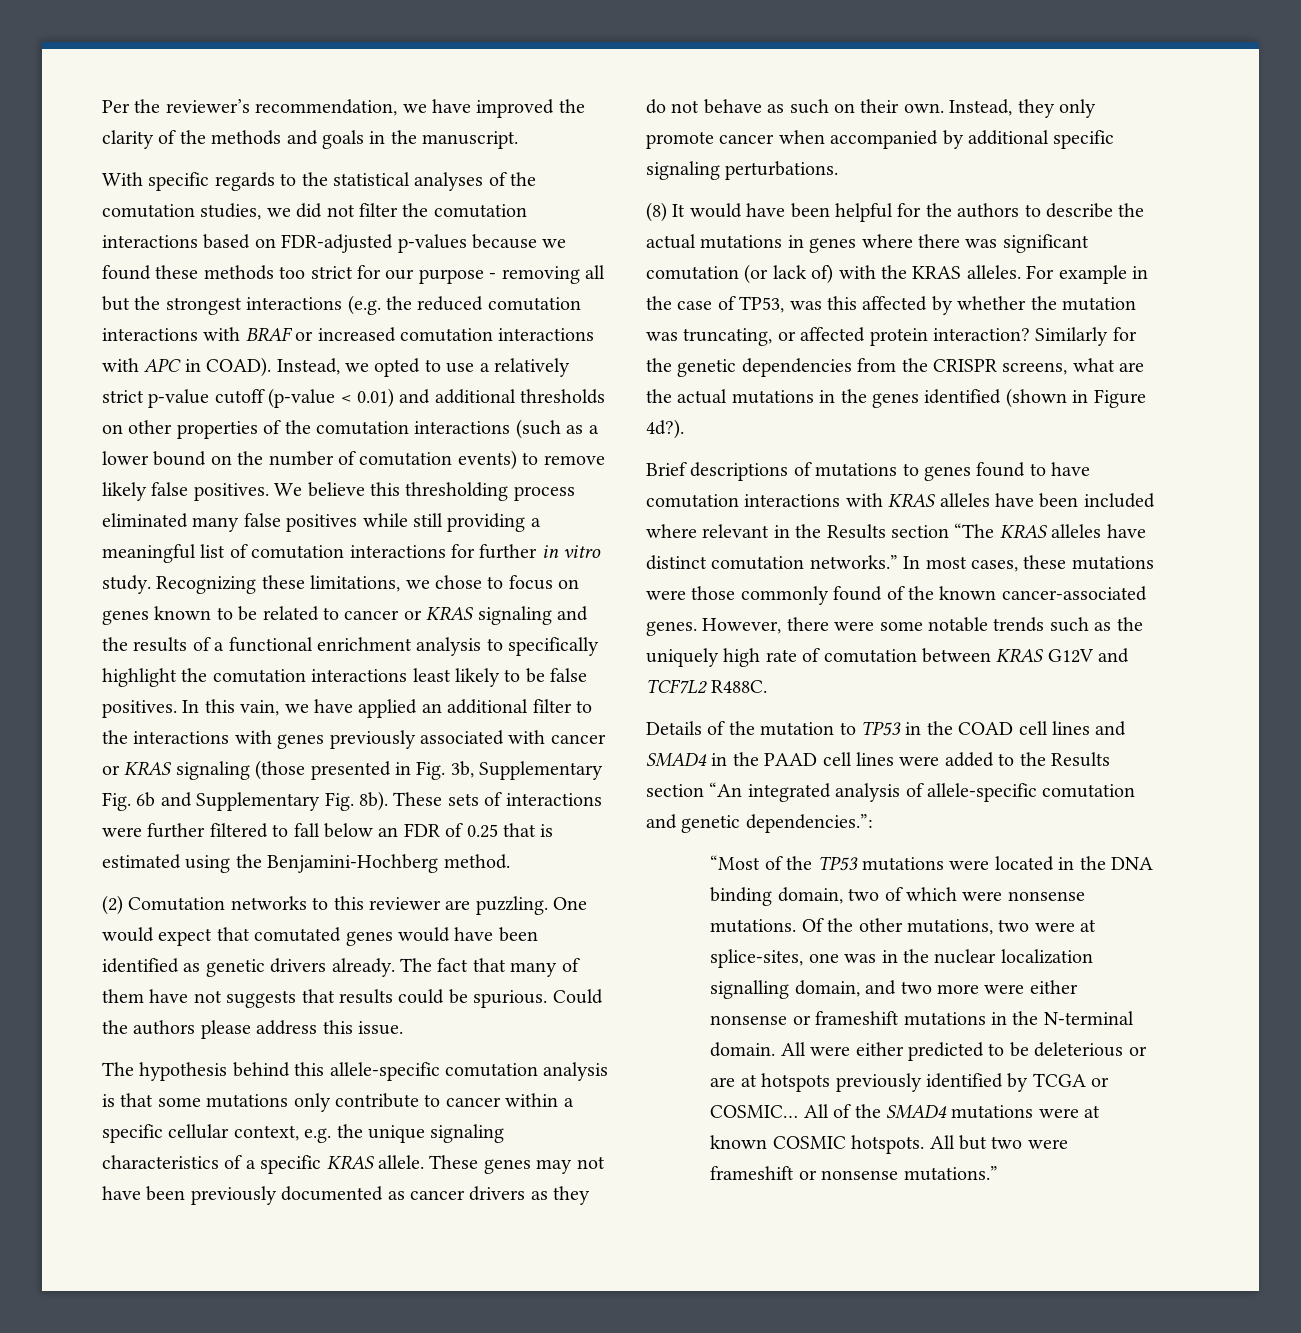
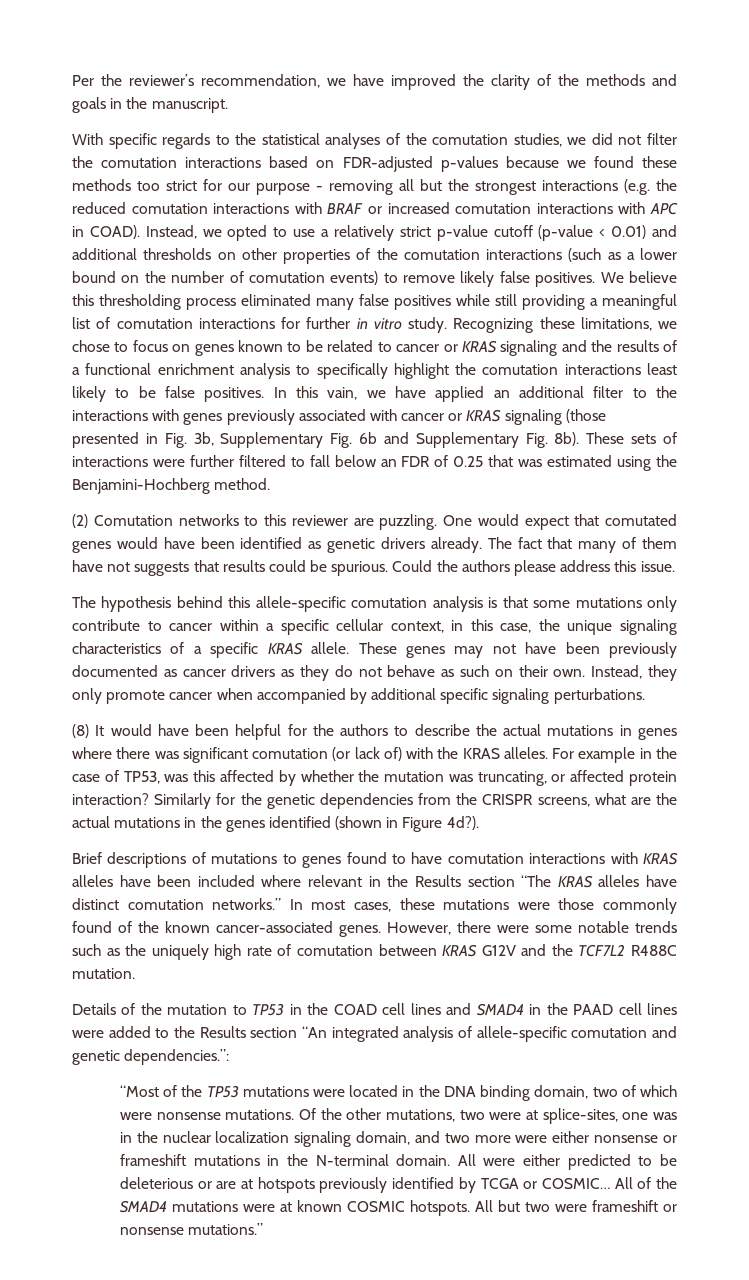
- These sets of interactions were further filtered to fall below an FDR of 0.25 that is estimated using the Benjamini-Hochberg method.
+ These sets of interactions were further filtered to fall below an FDR of 0.25 that was estimated using the Benjamini-Hochberg method.
- The hypothesis behind this allele-specific comutation analysis is that some mutations only contribute to cancer within a specific cellular context, e.g. the unique signaling characteristics of a specific KRAS allele.
+ The hypothesis behind this allele-specific comutation analysis is that some mutations only contribute to cancer within a specific cellular context, in this case, the unique signaling characteristics of a specific KRAS allele.
- However, there were some notable trends such as the uniquely high rate of comutation between KRAS G12V and TCF7L2 R488C.
+ However, there were some notable trends such as the uniquely high rate of comutation between KRAS G12V and the TCF7L2 R488C mutation.
- Of the other mutations, two were at splice-sites, one was in the nuclear localization signalling domain, and two more were either nonsense or frameshift mutations in the N-terminal domain.
+ Of the other mutations, two were at splice-sites, one was in the nuclear localization signaling domain, and two more were either nonsense or frameshift mutations in the N-terminal domain.

